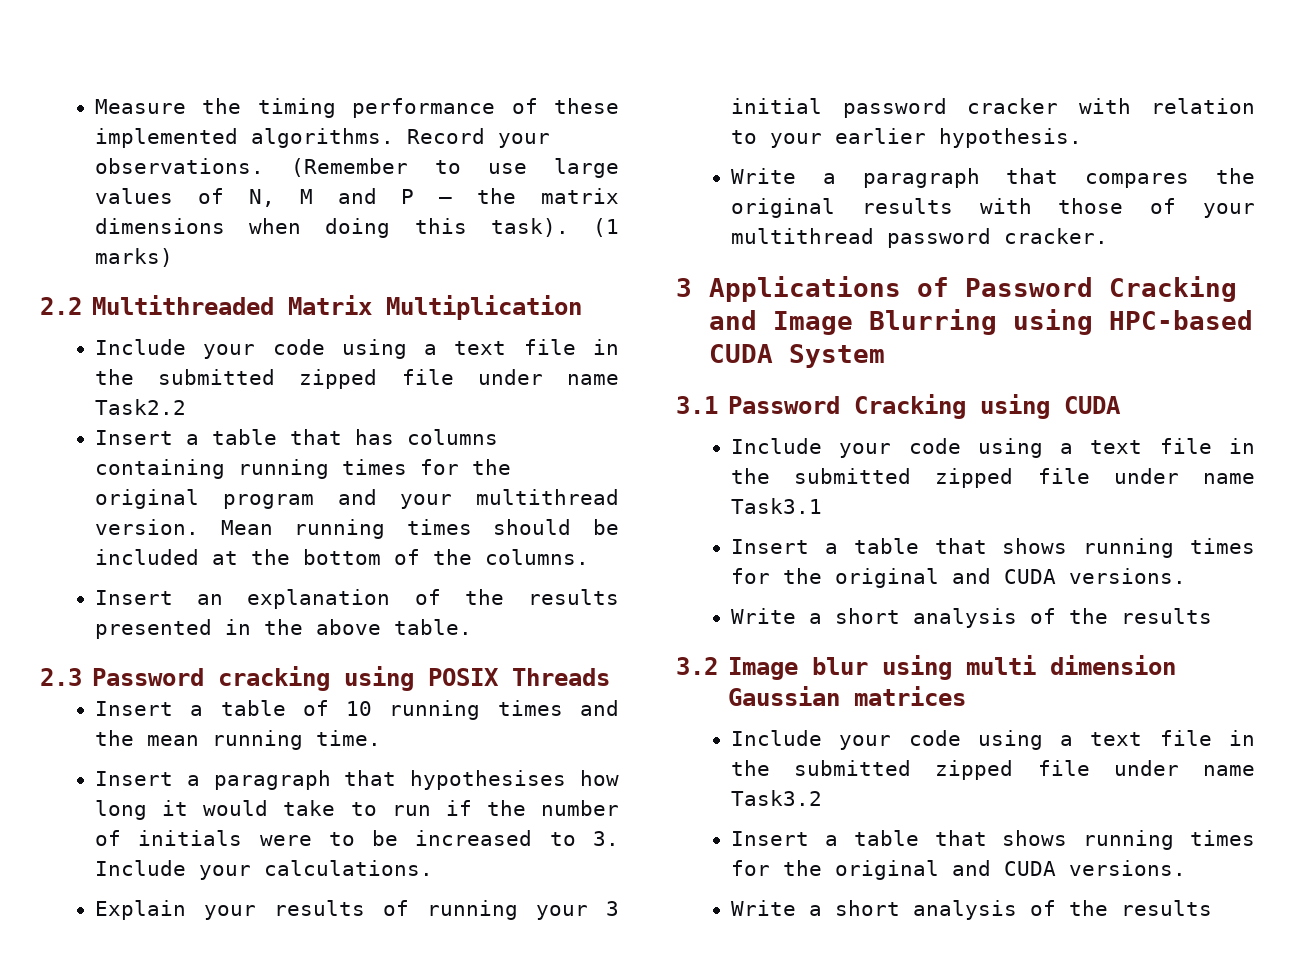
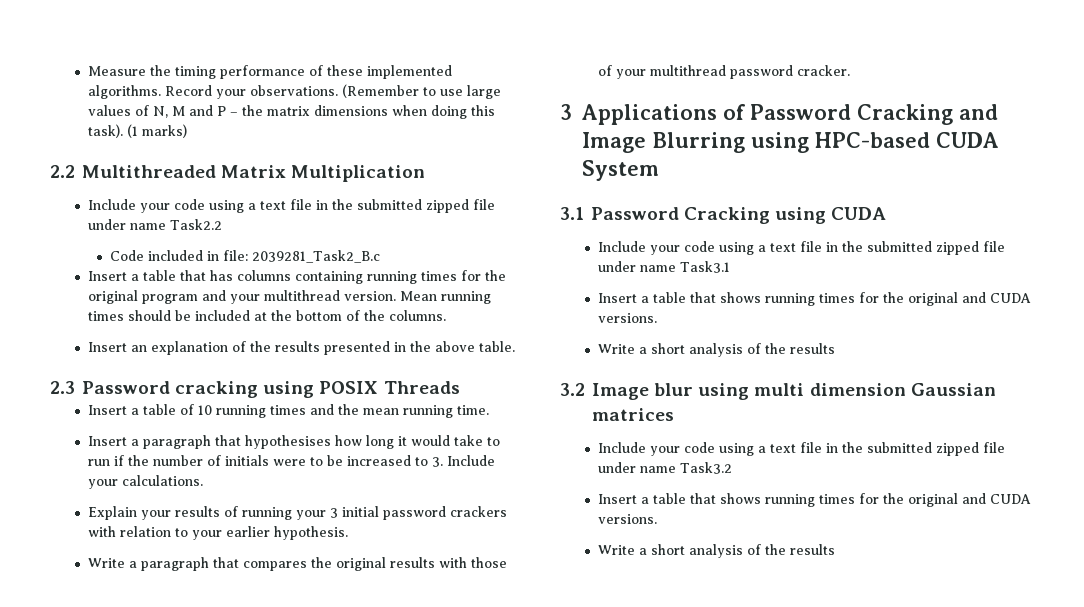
+ Code included in file: 2039281_Task2_B.c
- Explain your results of running your 3 initial password cracker with relation to your earlier hypothesis.
+ Explain your results of running your 3 initial password crackers with relation to your earlier hypothesis.

